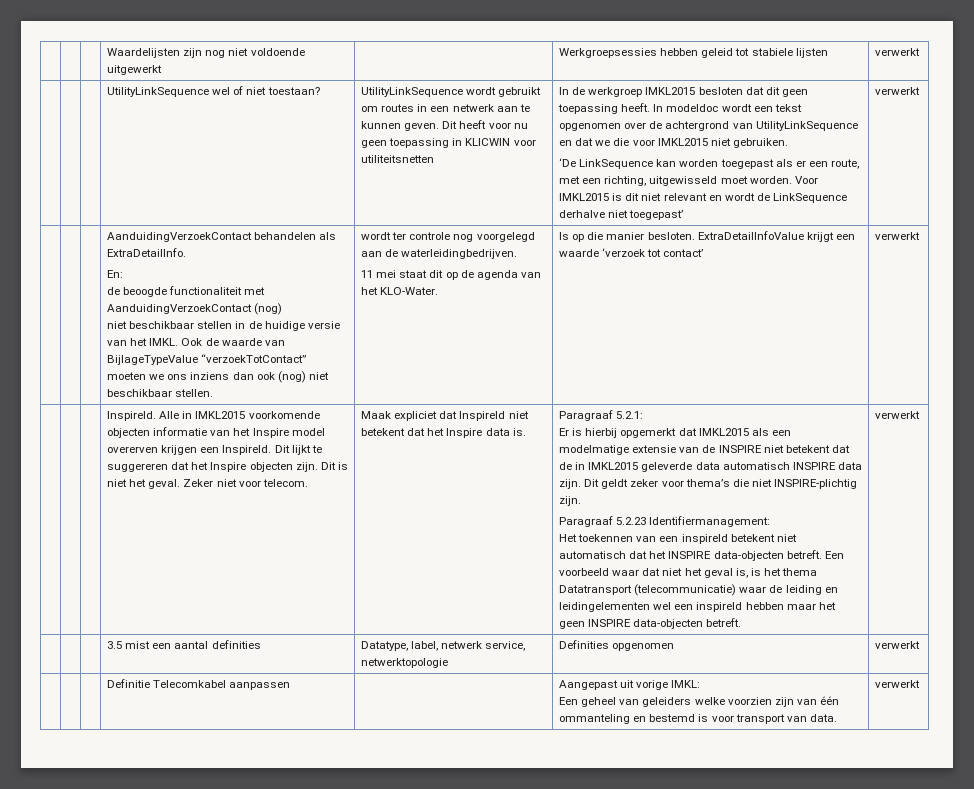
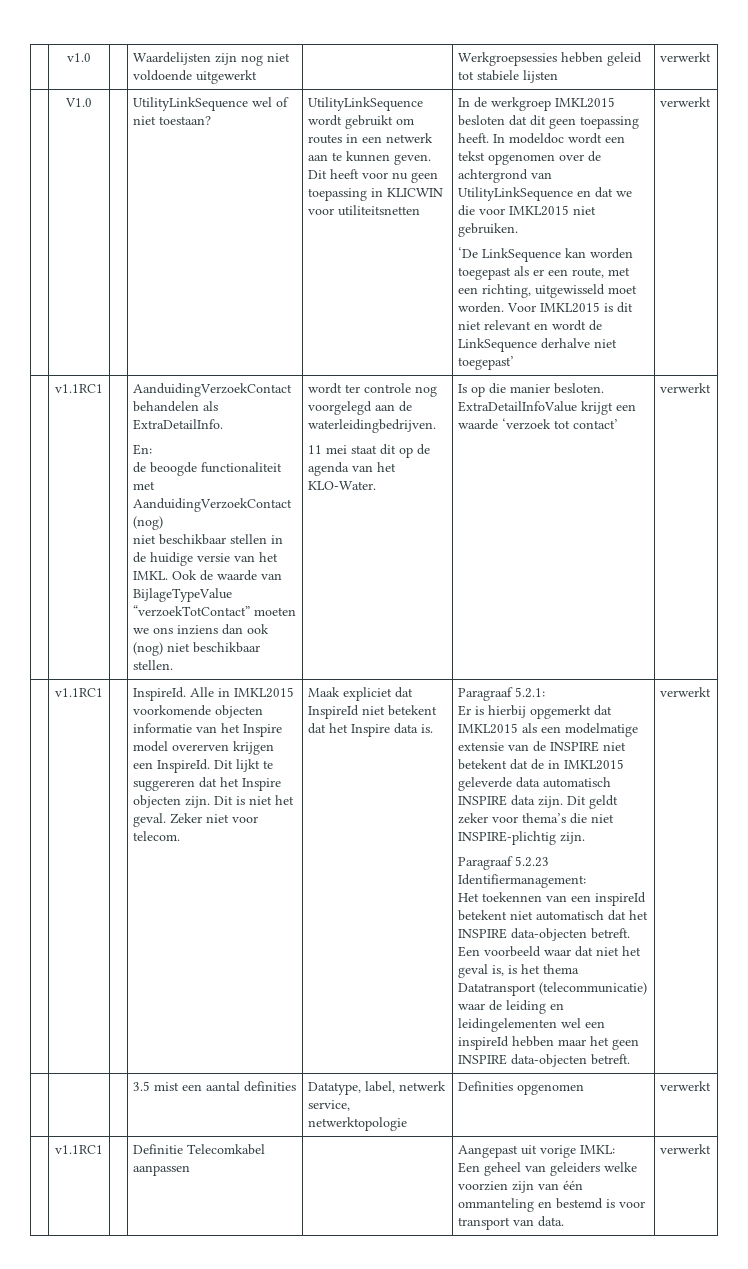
- | | | Waardelijsten zijn nog niet voldoende uitgewerkt | | Werkgroepsessies hebben geleid tot stabiele lijsten | verwerkt
+ | v1.0 | | Waardelijsten zijn nog niet voldoende uitgewerkt | | Werkgroepsessies hebben geleid tot stabiele lijsten | verwerkt
+ V1.0
  Voor IMKL2015 is dit niet relevant en wordt de LinkSequence derhalve niet toegepast’ | verwerkt
+ | v1.1RC1
  ExtraDetailInfoValue krijgt een waarde ‘verzoek tot contact’ | verwerkt
+ | v1.1RC1
- | | | Definitie Telecomkabel aanpassen | | Aangepast uit vorige IMKL:
+ | v1.1RC1 | | Definitie Telecomkabel aanpassen | | Aangepast uit vorige IMKL:

